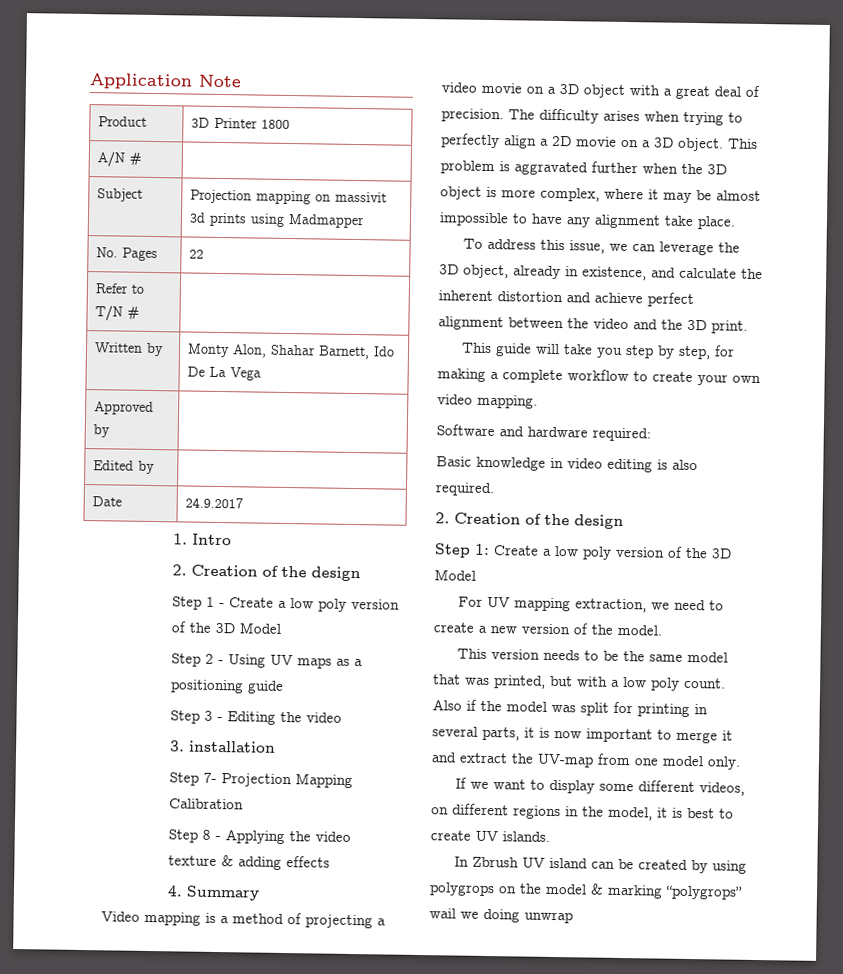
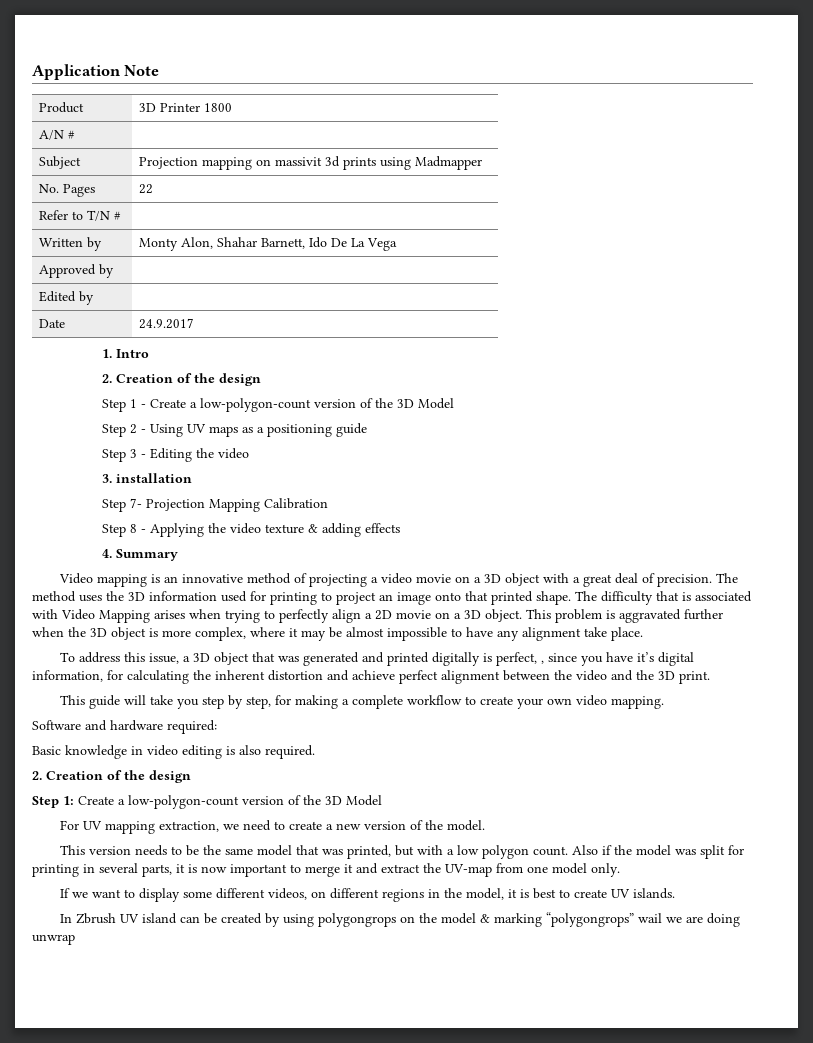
- Step 1 - Create a low poly version of the 3D Model
+ Step 1 - Create a low-polygon-count version of the 3D Model
- Video mapping is a method of projecting a video movie on a 3D object with a great deal of precision.
+ Video mapping is an innovative method of projecting a video movie on a 3D object with a great deal of precision.
- The difficulty arises when trying to perfectly align a 2D movie on a 3D object.
+ The method uses the 3D information used for printing to project an image onto that printed shape. The difficulty that is associated with Video Mapping arises when trying to perfectly align a 2D movie on a 3D object.
- To address this issue, we can leverage the 3D object, already in existence, and calculate the inherent distortion and achieve perfect alignment between the video and the 3D print.
+ To address this issue, a 3D object that was generated and printed digitally is perfect, , since you have it’s digital information, for calculating the inherent distortion and achieve perfect alignment between the video and the 3D print.
- Step 1: Create a low poly version of the 3D Model
+ Step 1: Create a low-polygon-count version of the 3D Model
- This version needs to be the same model that was printed, but with a low poly count.
+ This version needs to be the same model that was printed, but with a low polygon count.
- In Zbrush UV island can be created by using polygrops on the model & marking “polygrops” wail we doing unwrap
+ In Zbrush UV island can be created by using polygongrops on the model & marking “polygongrops” wail we are doing unwrap

